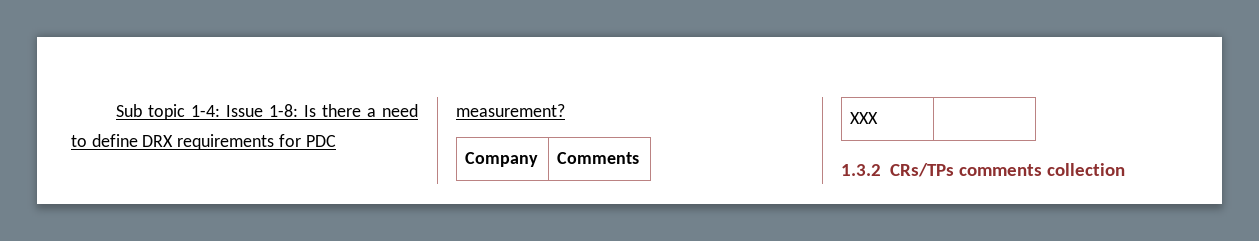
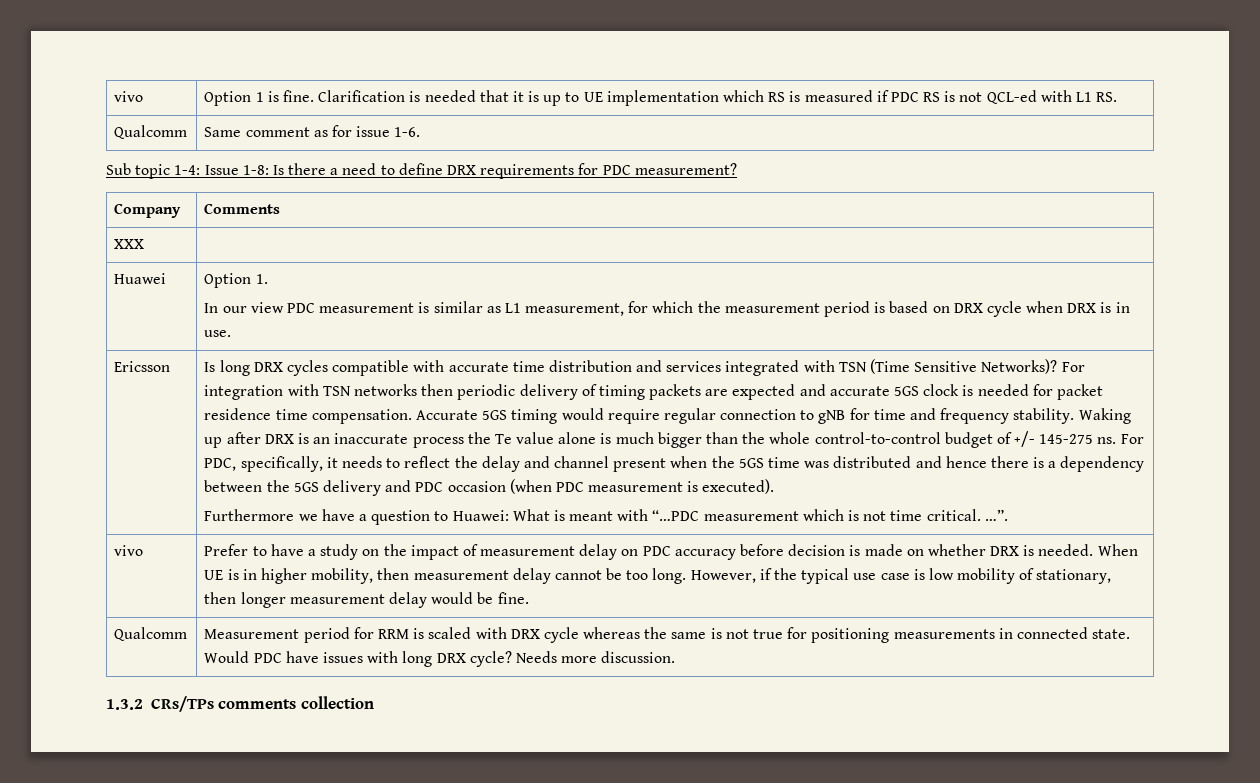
+ vivo | Option 1 is fine. Clarification is needed that it is up to UE implementation which RS is measured if PDC RS is not QCL-ed with L1 RS.
+ Qualcomm | Same comment as for issue 1-6.
+ Huawei | Option 1.
+ In our view PDC measurement is similar as L1 measurement, for which the measurement period is based on DRX cycle when DRX is in use.
+ Ericsson | Is long DRX cycles compatible with accurate time distribution and services integrated with TSN (Time Sensitive Networks)? For integration with TSN networks then periodic delivery of timing packets are expected and accurate 5GS clock is needed for packet residence time compensation. Accurate 5GS timing would require regular connection to gNB for time and frequency stability. Waking up after DRX is an inaccurate process the Te value alone is much bigger than the whole control-to-control budget of +/- 145-275 ns. For PDC, specifically, it needs to reflect the delay and channel present when the 5GS time was distributed and hence there is a dependency between the 5GS delivery and PDC occasion (when PDC measurement is executed).
+ Furthermore we have a question to Huawei: What is meant with “…PDC measurement which is not time critical. …”.
+ vivo | Prefer to have a study on the impact of measurement delay on PDC accuracy before decision is made on whether DRX is needed. When UE is in higher mobility, then measurement delay cannot be too long. However, if the typical use case is low mobility of stationary, then longer measurement delay would be fine.
+ Qualcomm | Measurement period for RRM is scaled with DRX cycle whereas the same is not true for positioning measurements in connected state. Would PDC have issues with long DRX cycle? Needs more discussion.

